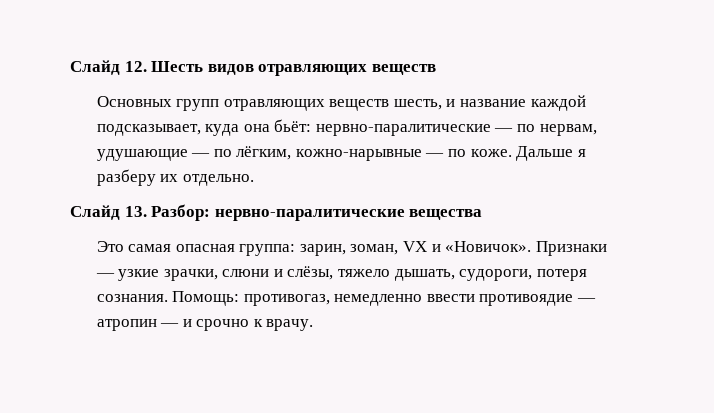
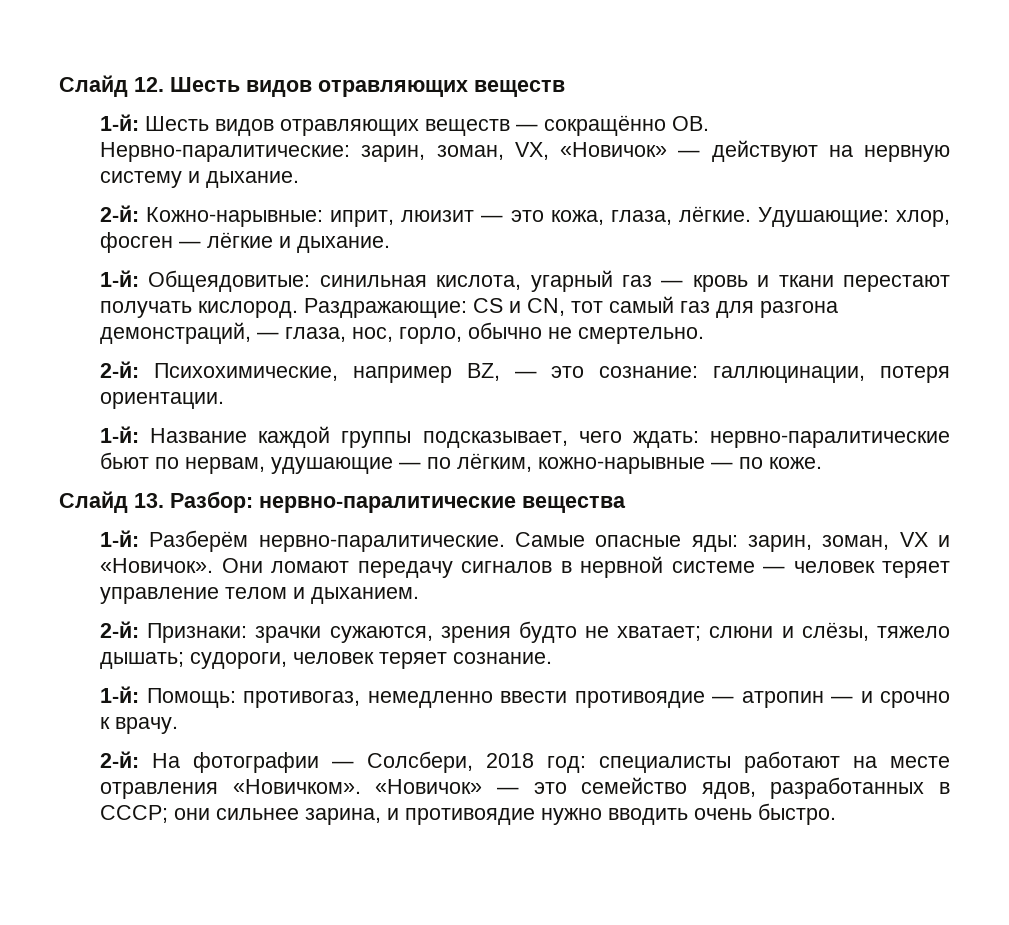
- Основных групп отравляющих веществ шесть, и название каждой подсказывает, куда она бьёт: нервно-паралитические — по нервам, удушающие — по лёгким, кожно-нарывные — по коже. Дальше я разберу их отдельно.
+ 1-й: Шесть видов отравляющих веществ — сокращённо ОВ. Нервно-паралитические: зарин, зоман, VX, «Новичок» — действуют на нервную систему и дыхание.
+ 2-й: Кожно-нарывные: иприт, люизит — это кожа, глаза, лёгкие. Удушающие: хлор, фосген — лёгкие и дыхание.
+ 1-й: Общеядовитые: синильная кислота, угарный газ — кровь и ткани перестают получать кислород. Раздражающие: CS и CN, тот самый газ для разгона демонстраций, — глаза, нос, горло, обычно не смертельно.
+ 2-й: Психохимические, например BZ, — это сознание: галлюцинации, потеря ориентации.
+ 1-й: Название каждой группы подсказывает, чего ждать: нервно-паралитические бьют по нервам, удушающие — по лёгким, кожно-нарывные — по коже.
- Это самая опасная группа: зарин, зоман, VX и «Новичок».
+ 1-й: Разберём нервно-паралитические. Самые опасные яды: зарин, зоман, VX и «Новичок».
- Признаки — узкие зрачки, слюни и слёзы, тяжело дышать, судороги, потеря сознания. Помощь: противогаз, немедленно ввести противоядие — атропин — и срочно к врачу.
+ Они ломают передачу сигналов в нервной системе — человек теряет управление телом и дыханием.
+ 2-й: Признаки: зрачки сужаются, зрения будто не хватает; слюни и слёзы, тяжело дышать; судороги, человек теряет сознание.
+ 1-й: Помощь: противогаз, немедленно ввести противоядие — атропин — и срочно к врачу.
+ 2-й: На фотографии — Солсбери, 2018 год: специалисты работают на месте отравления «Новичком». «Новичок» — это семейство ядов, разработанных в СССР; они сильнее зарина, и противоядие нужно вводить очень быстро.

